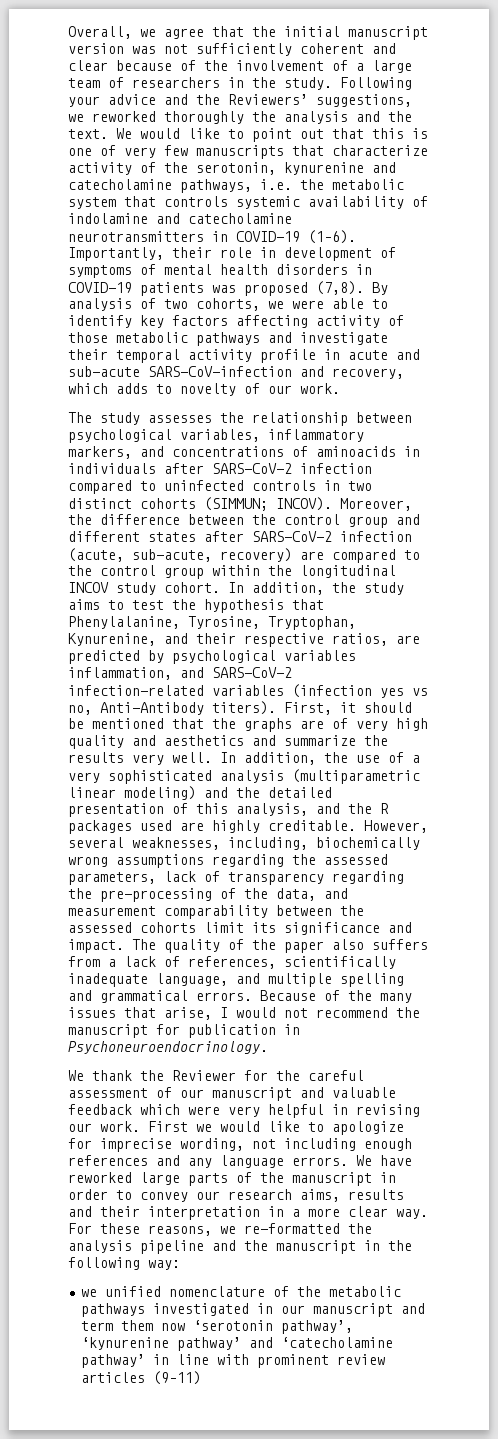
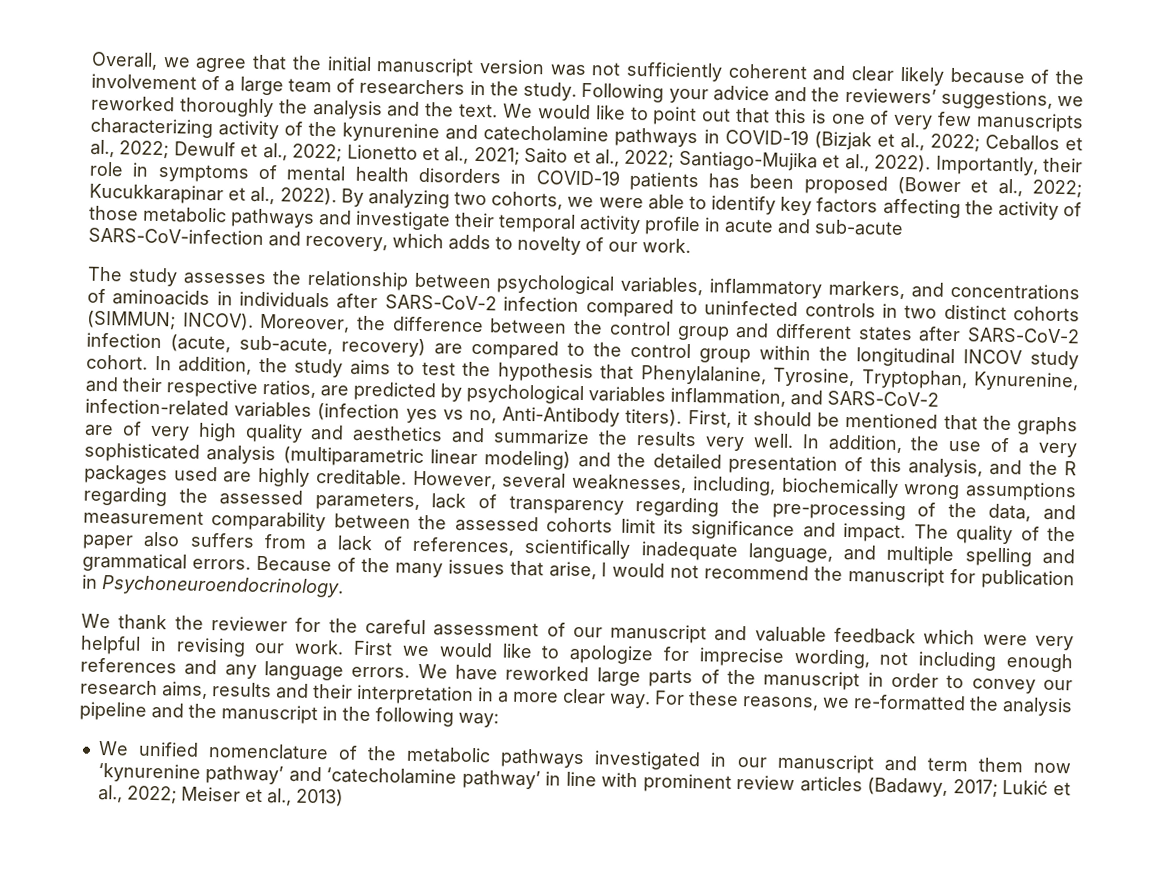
- Overall, we agree that the initial manuscript version was not sufficiently coherent and clear because of the involvement of a large team of researchers in the study.
+ Overall, we agree that the initial manuscript version was not sufficiently coherent and clear likely because of the involvement of a large team of researchers in the study.
- Following your advice and the Reviewers’ suggestions, we reworked thoroughly the analysis and the text.
+ Following your advice and the reviewers’ suggestions, we reworked thoroughly the analysis and the text.
- We would like to point out that this is one of very few manuscripts that characterize activity of the serotonin, kynurenine and catecholamine pathways, i.e. the metabolic system that controls systemic availability of indolamine and catecholamine neurotransmitters in COVID-19 (1–6).
+ We would like to point out that this is one of very few manuscripts characterizing activity of the kynurenine and catecholamine pathways in COVID-19 (Bizjak et al., 2022; Ceballos et al., 2022; Dewulf et al., 2022; Lionetto et al., 2021; Saito et al., 2022; Santiago-Mujika et al., 2022).
- Importantly, their role in development of symptoms of mental health disorders in COVID-19 patients was proposed (7,8). By analysis of two cohorts, we were able to identify key factors affecting activity of those metabolic pathways and investigate their temporal activity profile in acute and sub-acute SARS-CoV-infection and recovery, which adds to novelty of our work.
+ Importantly, their role in symptoms of mental health disorders in COVID-19 patients has been proposed (Bower et al., 2022; Kucukkarapinar et al., 2022). By analyzing two cohorts, we were able to identify key factors affecting the activity of those metabolic pathways and investigate their temporal activity profile in acute and sub-acute SARS-CoV-infection and recovery, which adds to novelty of our work.
- We thank the Reviewer for the careful assessment of our manuscript and valuable feedback which were very helpful in revising our work.
+ We thank the reviewer for the careful assessment of our manuscript and valuable feedback which were very helpful in revising our work.
- we unified nomenclature of the metabolic pathways investigated in our manuscript and term them now ‘serotonin pathway’, ‘kynurenine pathway’ and ‘catecholamine pathway’ in line with prominent review articles (9–11)
+ We unified nomenclature of the metabolic pathways investigated in our manuscript and term them now ‘kynurenine pathway’ and ‘catecholamine pathway’ in line with prominent review articles (Badawy, 2017; Lukić et al., 2022; Meiser et al., 2013)

